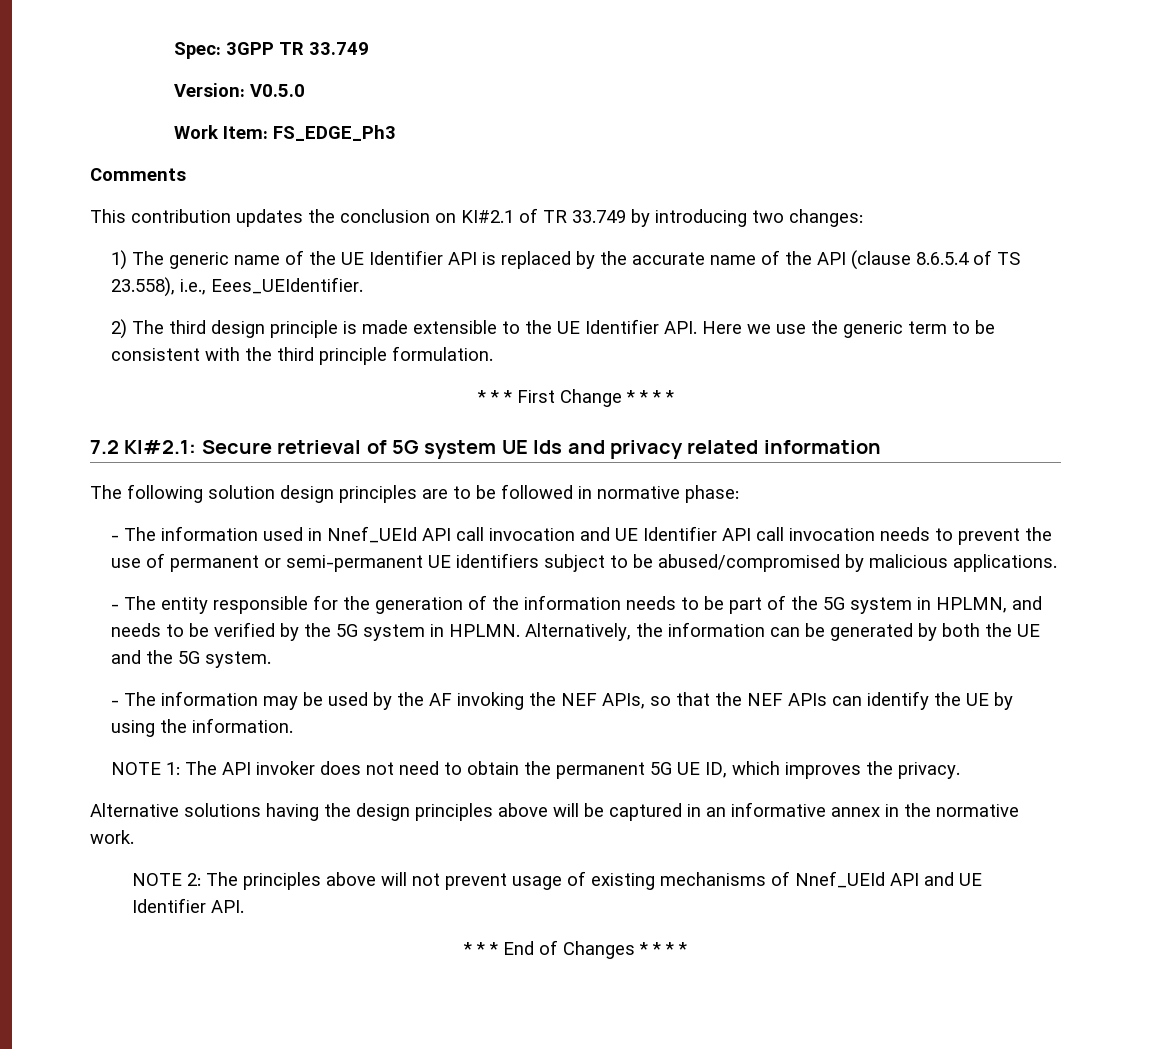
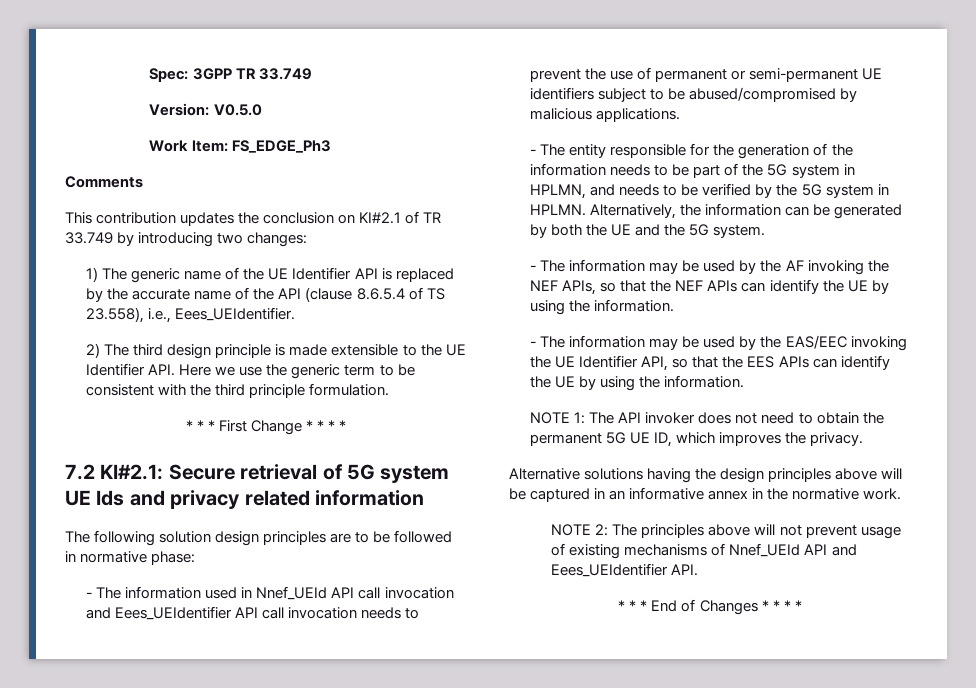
- - The information used in Nnef_UEId API call invocation and UE Identifier API call invocation needs to prevent the use of permanent or semi-permanent UE identifiers subject to be abused/compromised by malicious applications.
+ - The information used in Nnef_UEId API call invocation and Eees_UEIdentifier API call invocation needs to prevent the use of permanent or semi-permanent UE identifiers subject to be abused/compromised by malicious applications.
+ - The information may be used by the EAS/EEC invoking the UE Identifier API, so that the EES APIs can identify the UE by using the information.
- NOTE 2: The principles above will not prevent usage of existing mechanisms of Nnef_UEId API and UE Identifier API.
+ NOTE 2: The principles above will not prevent usage of existing mechanisms of Nnef_UEId API and Eees_UEIdentifier API.

